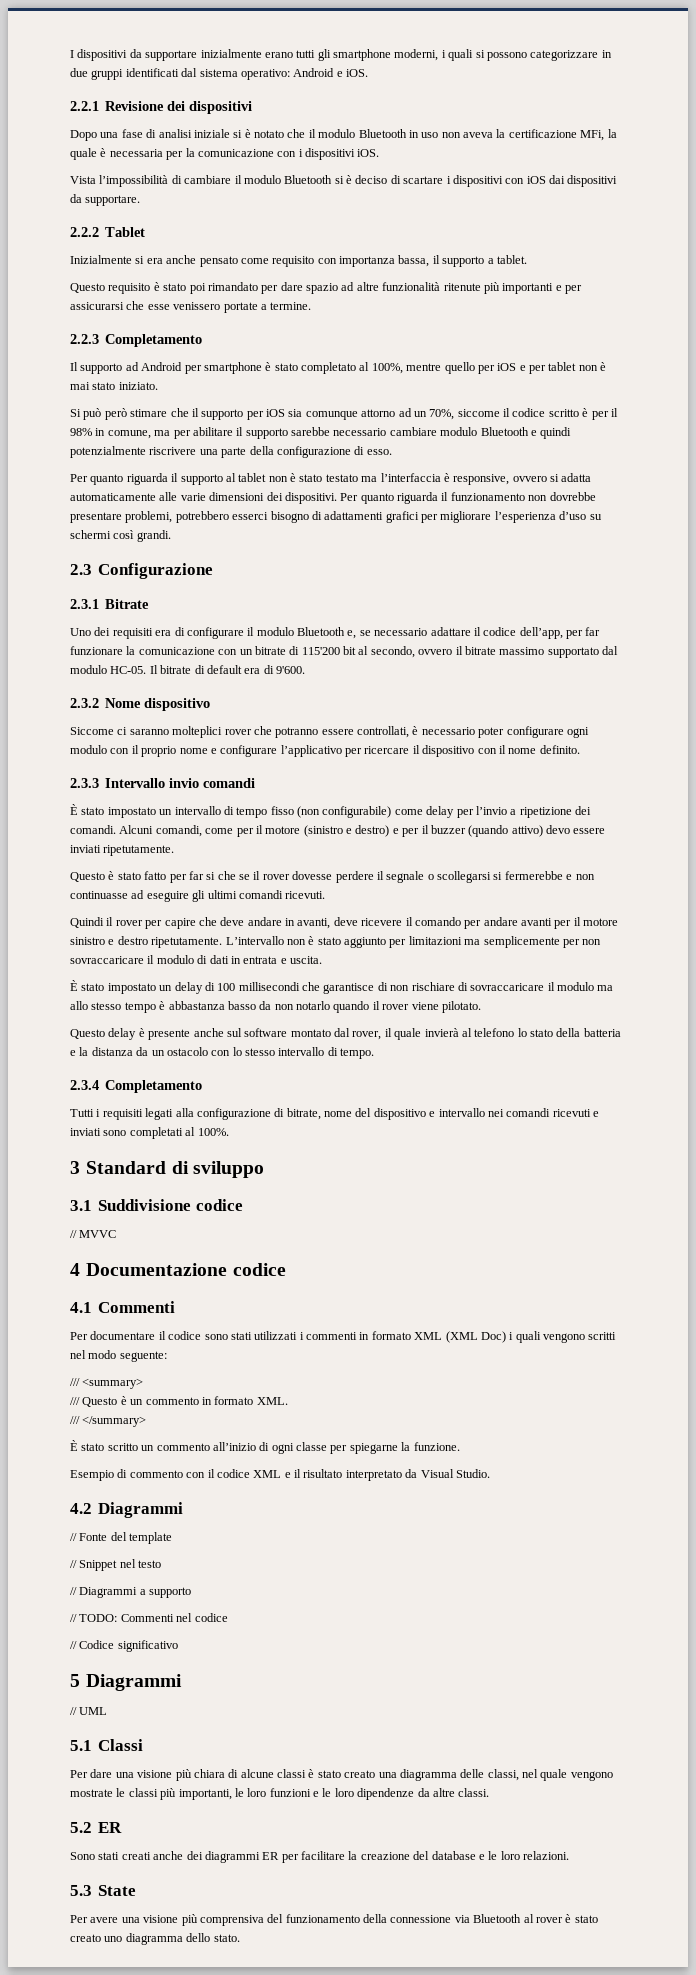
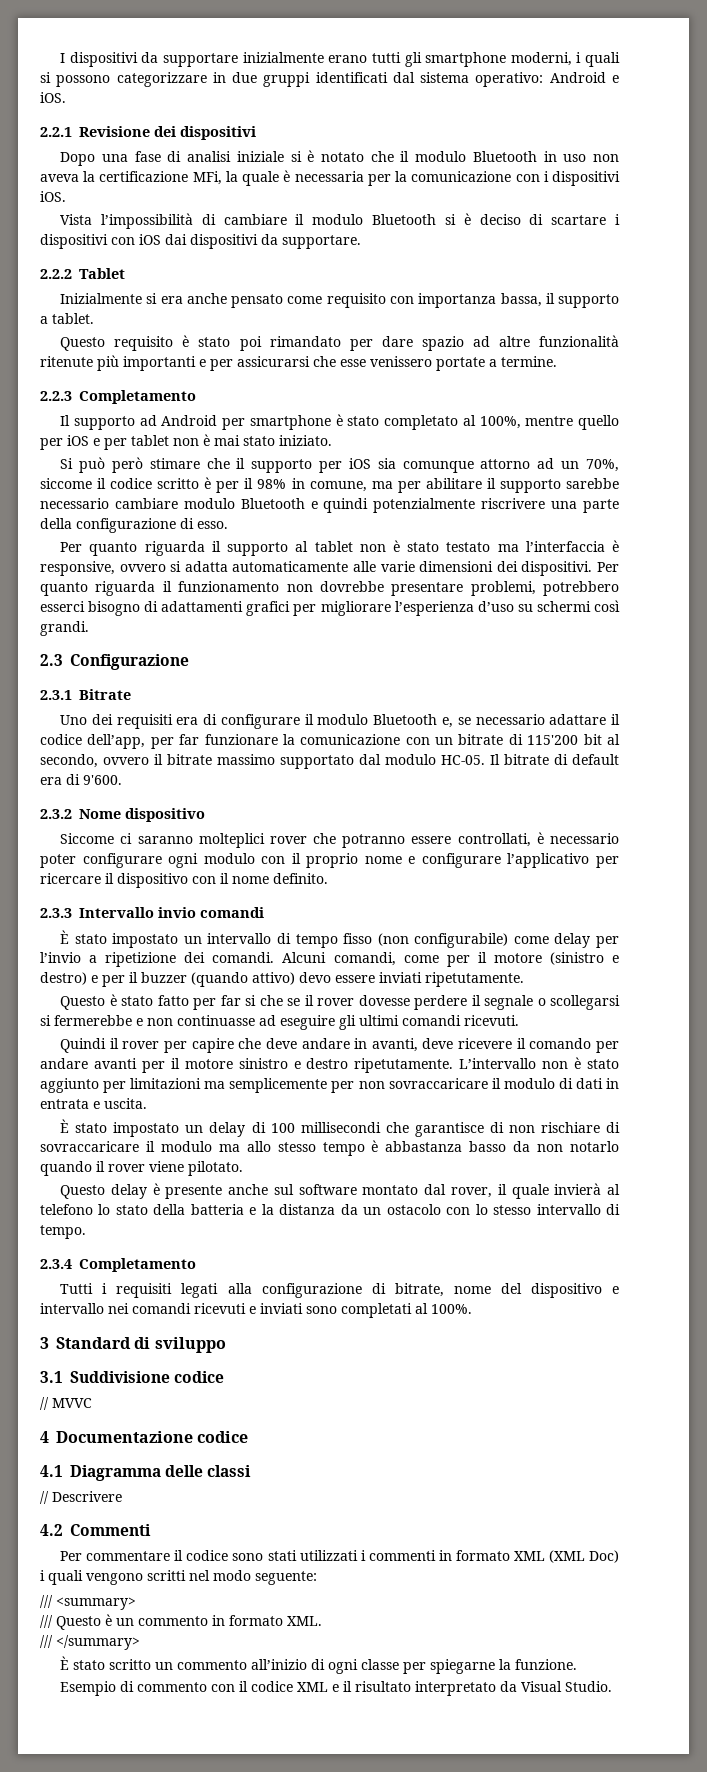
- 4.1 Commenti
+ 4.1 Diagramma delle classi
+ // Descrivere
+ 4.2 Commenti
- Per documentare il codice sono stati utilizzati i commenti in formato XML (XML Doc) i quali vengono scritti nel modo seguente:
+ Per commentare il codice sono stati utilizzati i commenti in formato XML (XML Doc) i quali vengono scritti nel modo seguente:
- 4.2 Diagrammi
- // Fonte del template
- // Snippet nel testo
- // Diagrammi a supporto
- // TODO: Commenti nel codice
- // Codice significativo
- 5 Diagrammi
- // UML
- 5.1 Classi
- Per dare una visione più chiara di alcune classi è stato creato una diagramma delle classi, nel quale vengono mostrate le classi più importanti, le loro funzioni e le loro dipendenze da altre classi.
- 5.2 ER
- Sono stati creati anche dei diagrammi ER per facilitare la creazione del database e le loro relazioni.
- 5.3 State
- Per avere una visione più comprensiva del funzionamento della connessione via Bluetooth al rover è stato creato uno diagramma dello stato.

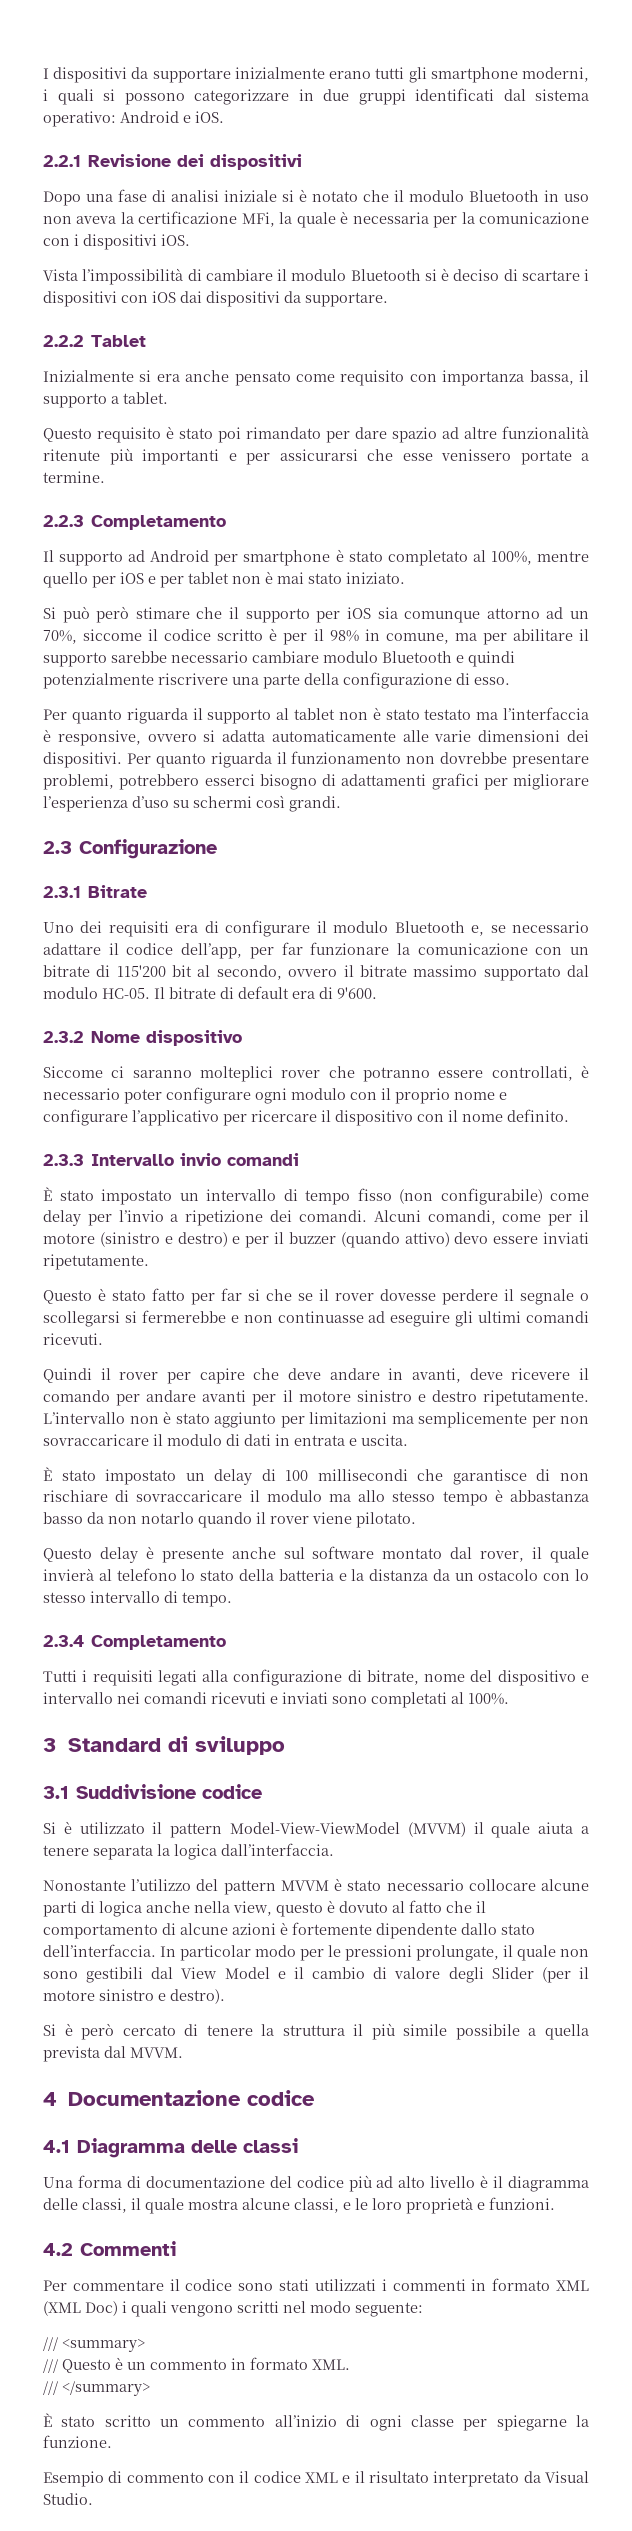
- // MVVC
+ Si è utilizzato il pattern Model-View-ViewModel (MVVM) il quale aiuta a tenere separata la logica dall’interfaccia.
+ Nonostante l’utilizzo del pattern MVVM è stato necessario collocare alcune parti di logica anche nella view, questo è dovuto al fatto che il comportamento di alcune azioni è fortemente dipendente dallo stato dell’interfaccia. In particolar modo per le pressioni prolungate, il quale non sono gestibili dal View Model e il cambio di valore degli Slider (per il motore sinistro e destro).
+ Si è però cercato di tenere la struttura il più simile possibile a quella prevista dal MVVM.
- // Descrivere
+ Una forma di documentazione del codice più ad alto livello è il diagramma delle classi, il quale mostra alcune classi, e le loro proprietà e funzioni.

